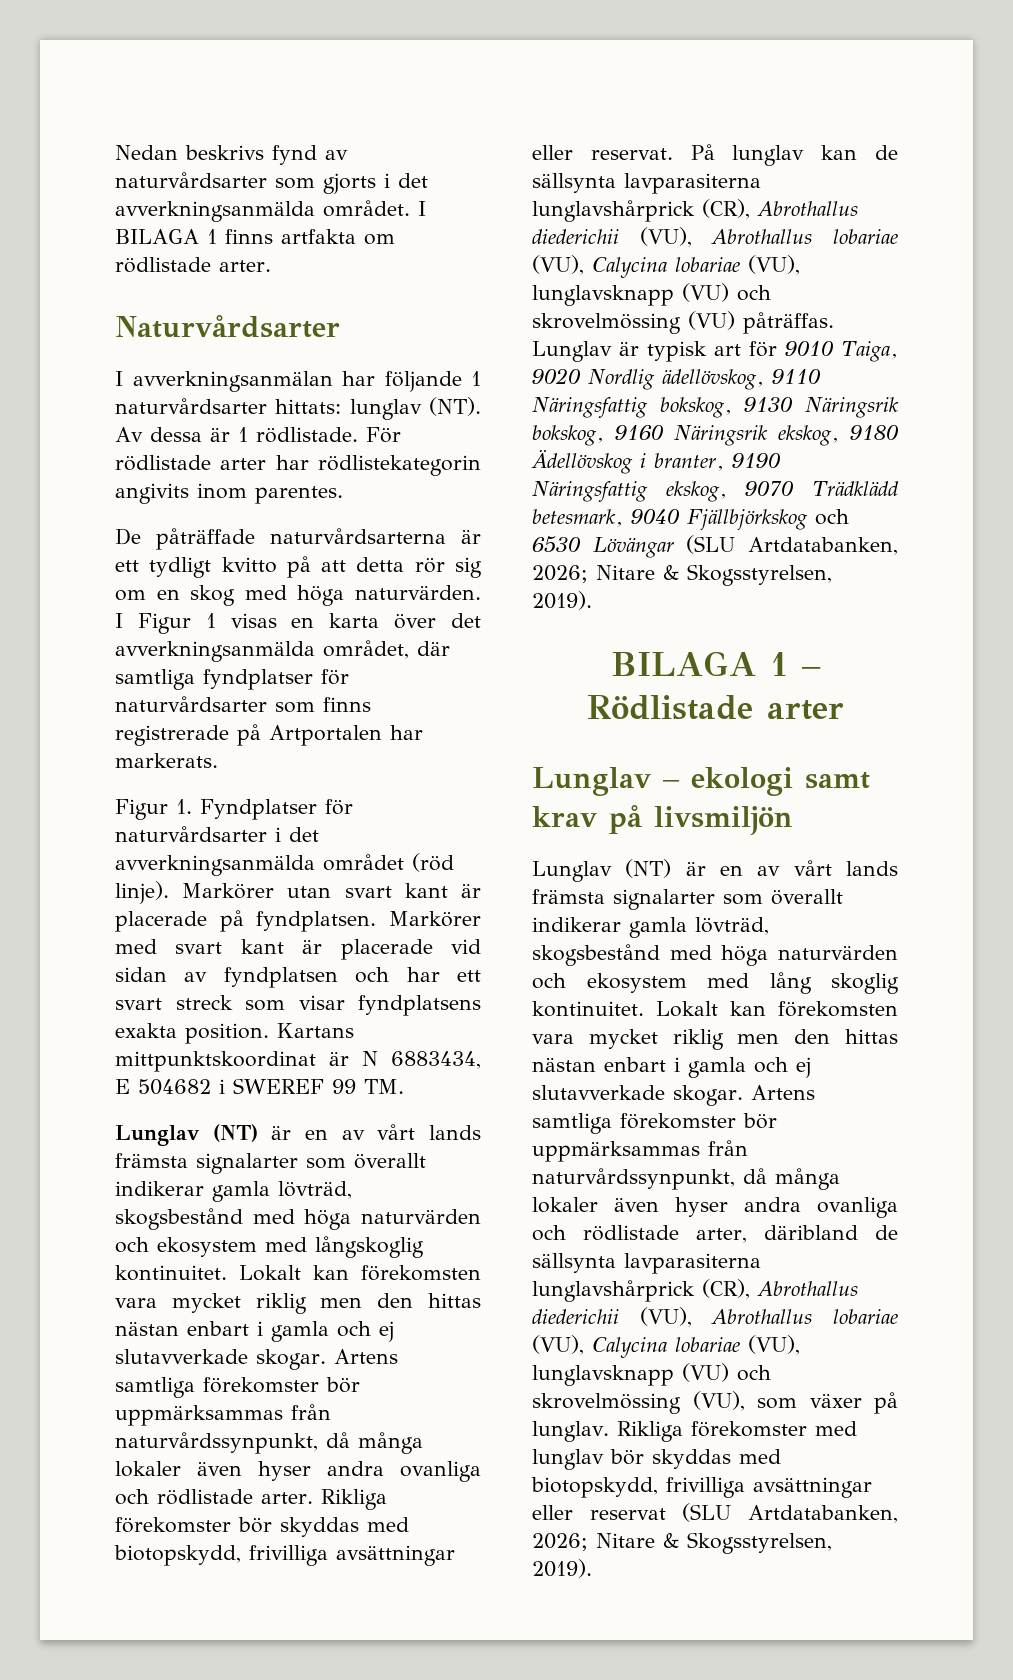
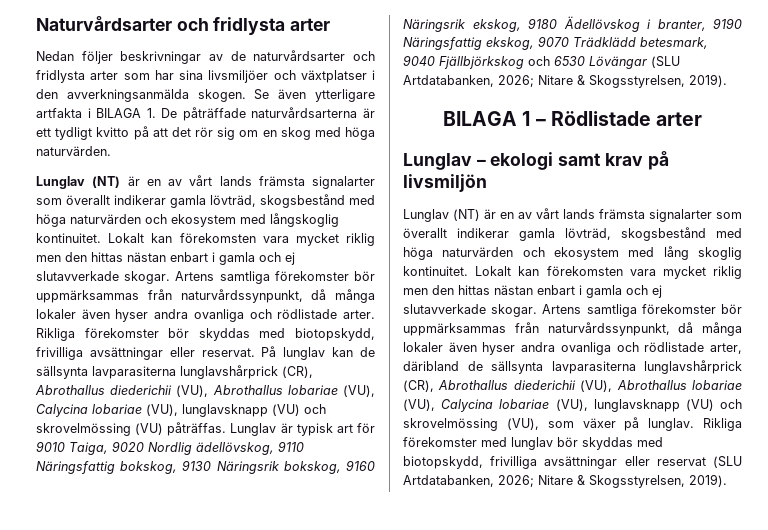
- Nedan beskrivs fynd av naturvårdsarter som gjorts i det avverkningsanmälda området. I BILAGA 1 finns artfakta om rödlistade arter.
- Naturvårdsarter
- I avverkningsanmälan har följande 1 naturvårdsarter hittats: lunglav (NT). Av dessa är 1 rödlistade. För rödlistade arter har rödlistekategorin angivits inom parentes.
- De påträffade naturvårdsarterna är ett tydligt kvitto på att detta rör sig om en skog med höga naturvärden. I Figur 1 visas en karta över det avverkningsanmälda området, där samtliga fyndplatser för naturvårdsarter som finns registrerade på Artportalen har markerats.
- Figur 1. Fyndplatser för naturvårdsarter i det avverkningsanmälda området (röd linje). Markörer utan svart kant är placerade på fyndplatsen. Markörer med svart kant är placerade vid sidan av fyndplatsen och har ett svart streck som visar fyndplatsens exakta position. Kartans mittpunktskoordinat är N 6883434, E 504682 i SWEREF 99 TM.
+ Naturvårdsarter och fridlysta arter
+ Nedan följer beskrivningar av de naturvårdsarter och fridlysta arter som har sina livsmiljöer och växtplatser i den avverkningsanmälda skogen. Se även ytterligare artfakta i BILAGA 1. De påträffade naturvårdsarterna är ett tydligt kvitto på att det rör sig om en skog med höga naturvärden.

